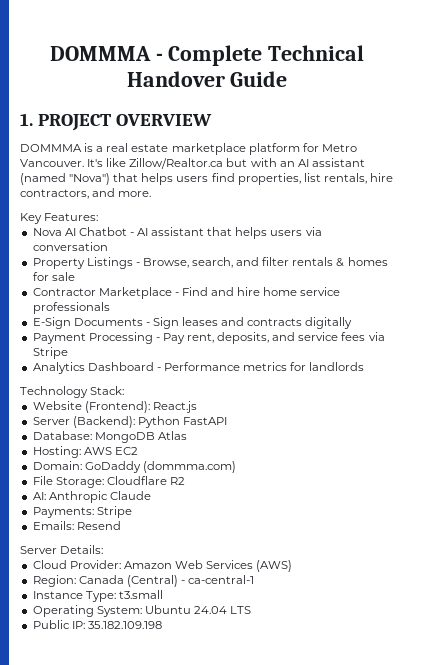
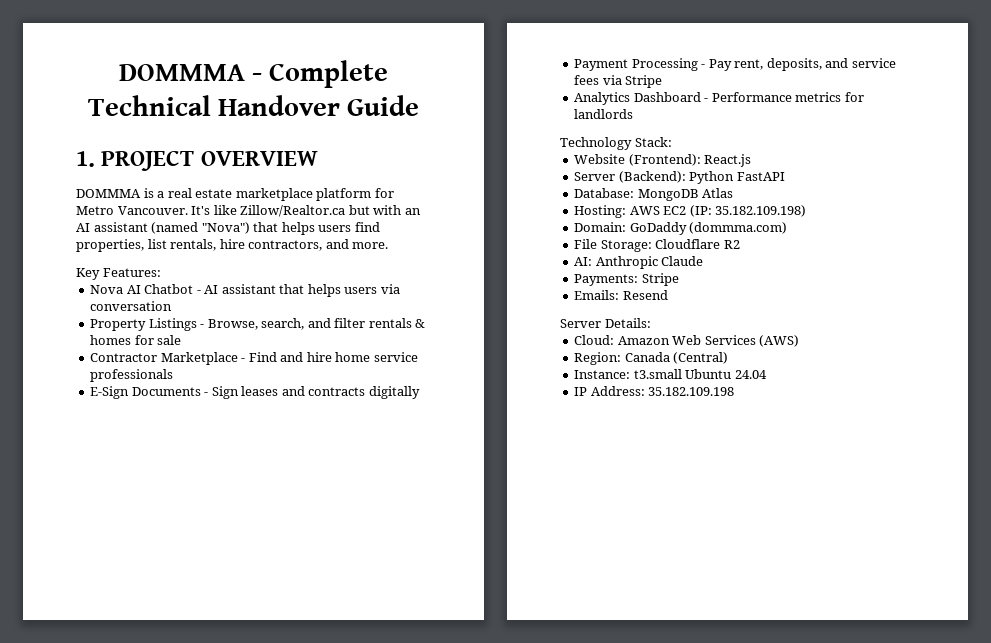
- Hosting: AWS EC2
+ Hosting: AWS EC2 (IP: 35.182.109.198)
- Cloud Provider: Amazon Web Services (AWS)
+ Cloud: Amazon Web Services (AWS)
- Region: Canada (Central) - ca-central-1
- Instance Type: t3.small
- Operating System: Ubuntu 24.04 LTS
- Public IP: 35.182.109.198
+ Region: Canada (Central)
+ Instance: t3.small Ubuntu 24.04
+ IP Address: 35.182.109.198

